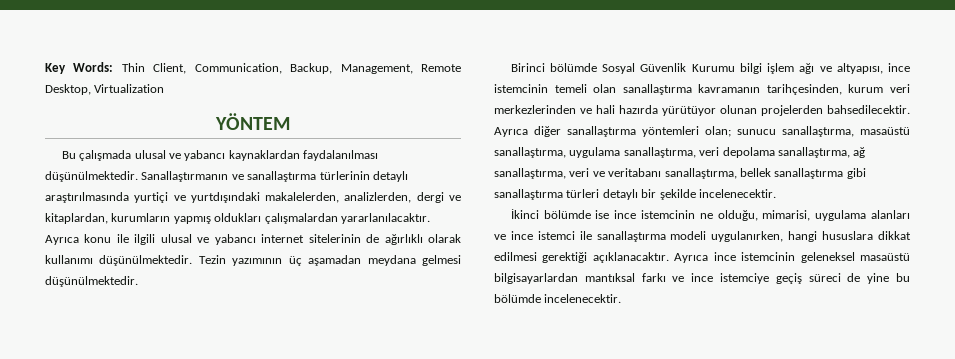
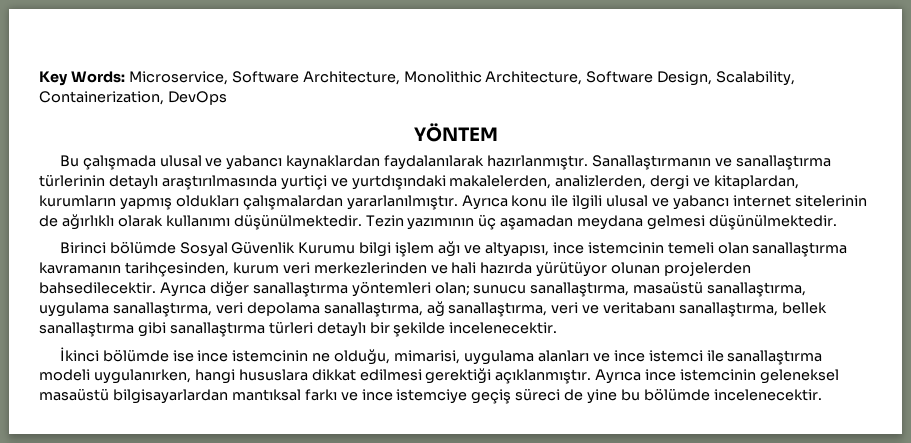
- Key Words: Thin Client, Communication, Backup, Management, Remote Desktop, Virtualization
+ Key Words: Microservice, Software Architecture, Monolithic Architecture, Software Design, Scalability, Containerization, DevOps
- Bu çalışmada ulusal ve yabancı kaynaklardan faydalanılması düşünülmektedir.
+ Bu çalışmada ulusal ve yabancı kaynaklardan faydalanılarak hazırlanmıştır.
- Sanallaştırmanın ve sanallaştırma türlerinin detaylı araştırılmasında yurtiçi ve yurtdışındaki makalelerden, analizlerden, dergi ve kitaplardan, kurumların yapmış oldukları çalışmalardan yararlanılacaktır.
+ Sanallaştırmanın ve sanallaştırma türlerinin detaylı araştırılmasında yurtiçi ve yurtdışındaki makalelerden, analizlerden, dergi ve kitaplardan, kurumların yapmış oldukları çalışmalardan yararlanılmıştır.
- İkinci bölümde ise ince istemcinin ne olduğu, mimarisi, uygulama alanları ve ince istemci ile sanallaştırma modeli uygulanırken, hangi hususlara dikkat edilmesi gerektiği açıklanacaktır.
+ İkinci bölümde ise ince istemcinin ne olduğu, mimarisi, uygulama alanları ve ince istemci ile sanallaştırma modeli uygulanırken, hangi hususlara dikkat edilmesi gerektiği açıklanmıştır.

